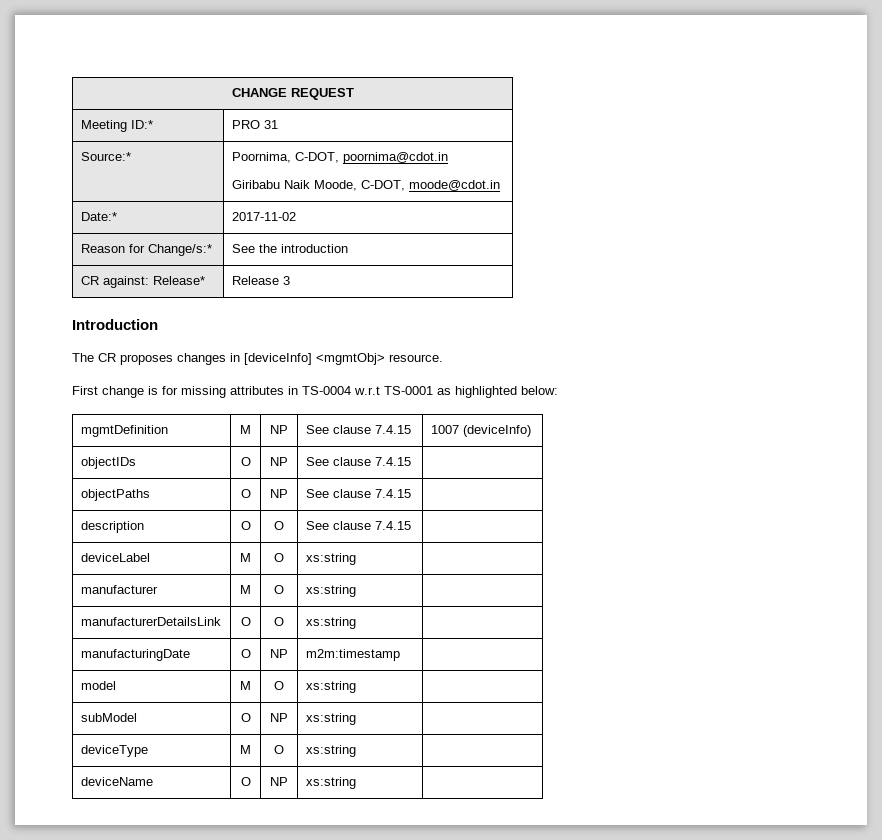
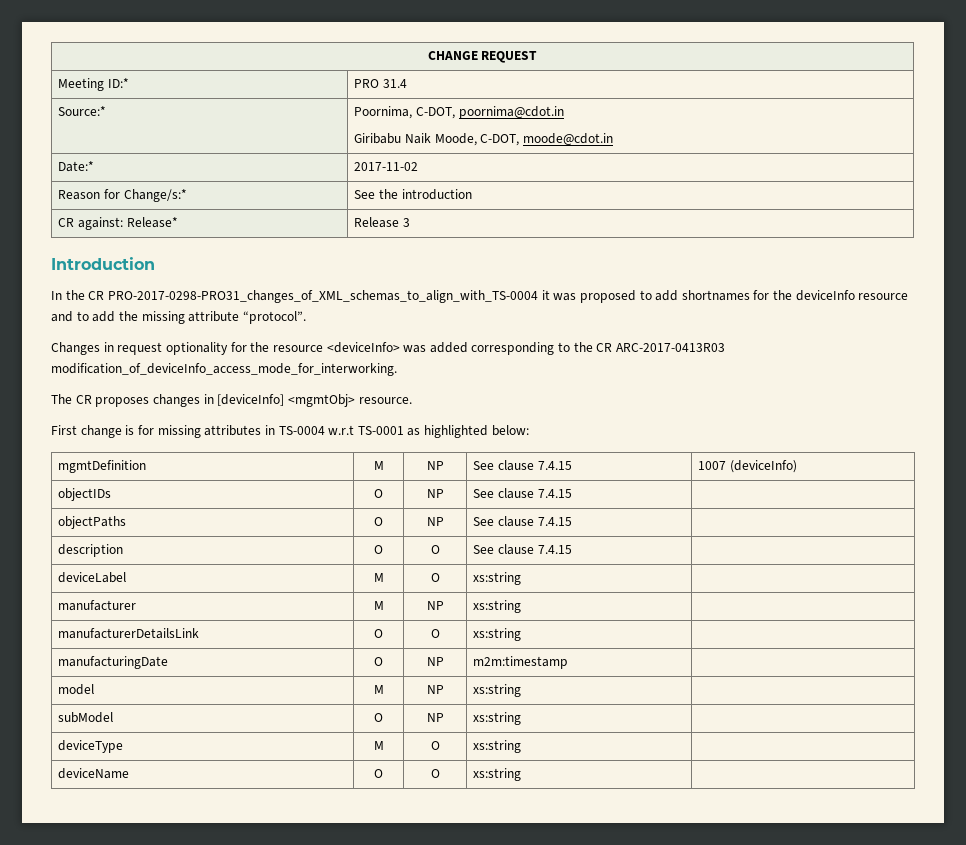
- Meeting ID:* | PRO 31
+ Meeting ID:* | PRO 31.4
+ In the CR PRO-2017-0298-PRO31_changes_of_XML_schemas_to_align_with_TS-0004 it was proposed to add shortnames for the deviceInfo resource and to add the missing attribute “protocol”.
+ Changes in request optionality for the resource <deviceInfo> was added corresponding to the CR ARC-2017-0413R03 modification_of_deviceInfo_access_mode_for_interworking.
- manufacturer | M | O | xs:string |
+ manufacturer | M | NP | xs:string |
- model | M | O | xs:string |
+ model | M | NP | xs:string |
- deviceName | O | NP | xs:string |
+ deviceName | O | O | xs:string |

